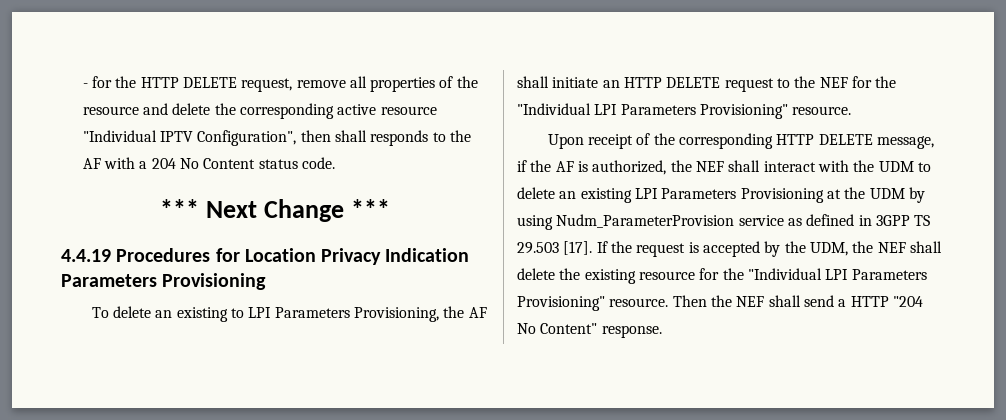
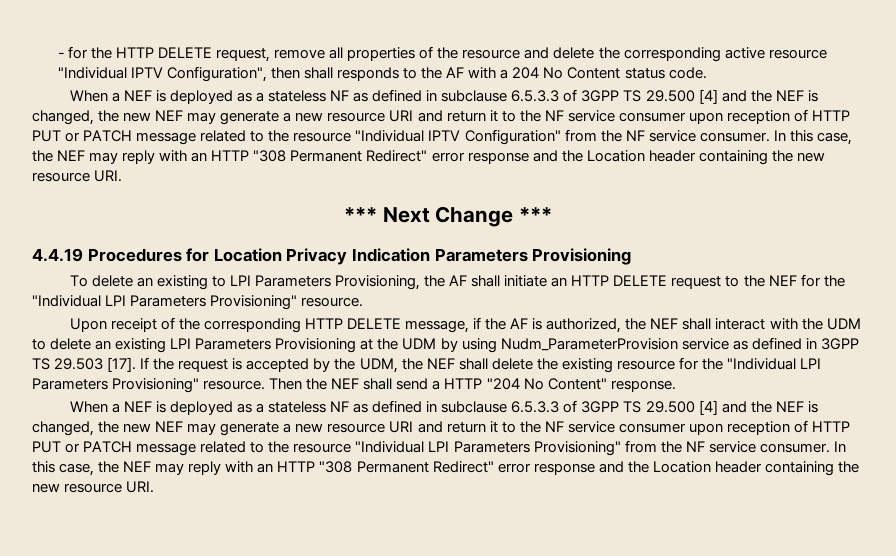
+ When a NEF is deployed as a stateless NF as defined in subclause 6.5.3.3 of 3GPP TS 29.500 [4] and the NEF is changed, the new NEF may generate a new resource URI and return it to the NF service consumer upon reception of HTTP PUT or PATCH message related to the resource "Individual IPTV Configuration" from the NF service consumer. In this case, the NEF may reply with an HTTP "308 Permanent Redirect" error response and the Location header containing the new resource URI.
+ When a NEF is deployed as a stateless NF as defined in subclause 6.5.3.3 of 3GPP TS 29.500 [4] and the NEF is changed, the new NEF may generate a new resource URI and return it to the NF service consumer upon reception of HTTP PUT or PATCH message related to the resource "Individual LPI Parameters Provisioning" from the NF service consumer. In this case, the NEF may reply with an HTTP "308 Permanent Redirect" error response and the Location header containing the new resource URI.

